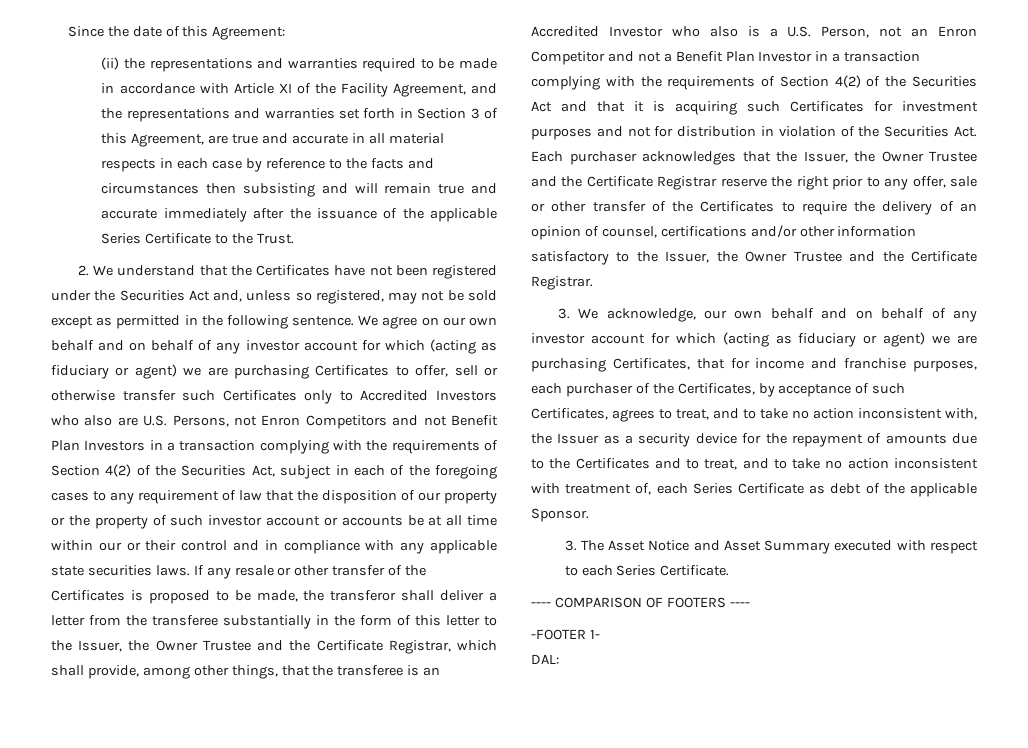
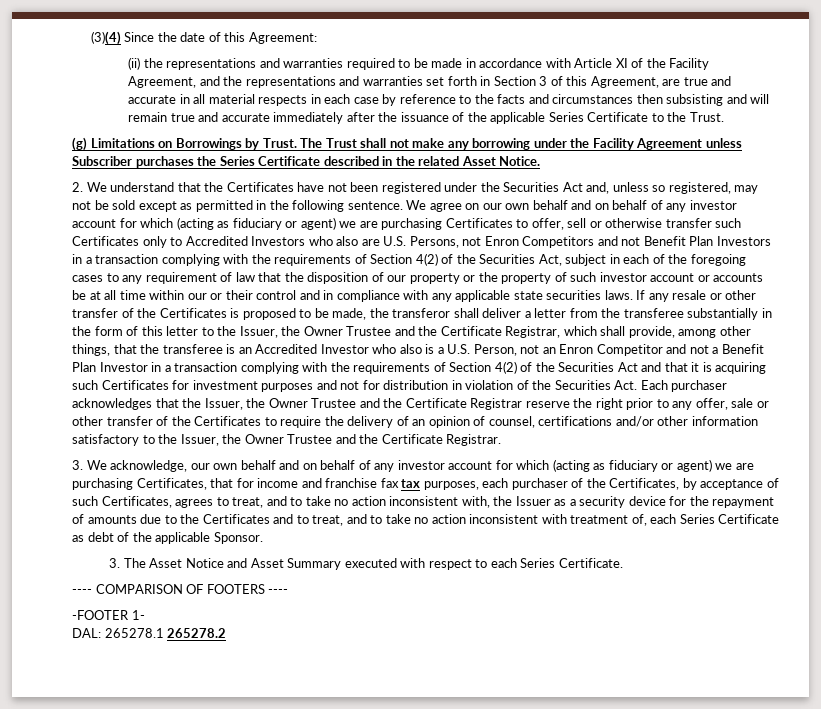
- Since the date of this Agreement:
+ (3)(4) Since the date of this Agreement:
+ (g) Limitations on Borrowings by Trust. The Trust shall not make any borrowing under the Facility Agreement unless Subscriber purchases the Series Certificate described in the related Asset Notice.
- 3. We acknowledge, our own behalf and on behalf of any investor account for which (acting as fiduciary or agent) we are purchasing Certificates, that for income and franchise purposes, each purchaser of the Certificates, by acceptance of such Certificates, agrees to treat, and to take no action inconsistent with, the Issuer as a security device for the repayment of amounts due to the Certificates and to treat, and to take no action inconsistent with treatment of, each Series Certificate as debt of the applicable Sponsor.
+ 3. We acknowledge, our own behalf and on behalf of any investor account for which (acting as fiduciary or agent) we are purchasing Certificates, that for income and franchise fax tax purposes, each purchaser of the Certificates, by acceptance of such Certificates, agrees to treat, and to take no action inconsistent with, the Issuer as a security device for the repayment of amounts due to the Certificates and to treat, and to take no action inconsistent with treatment of, each Series Certificate as debt of the applicable Sponsor.
- DAL:
+ DAL: 265278.1 265278.2

